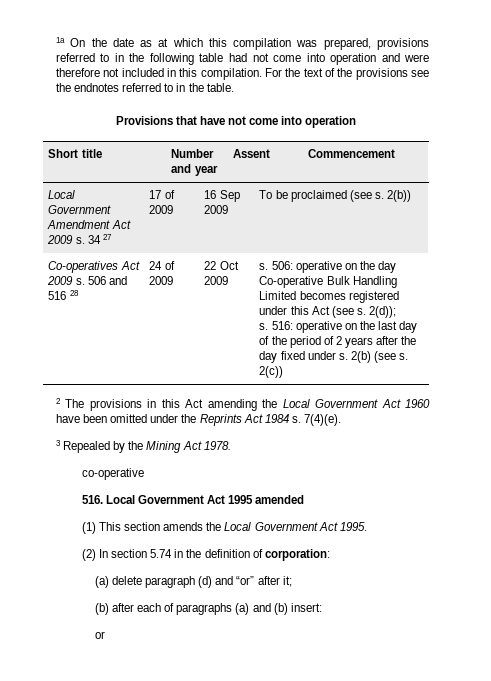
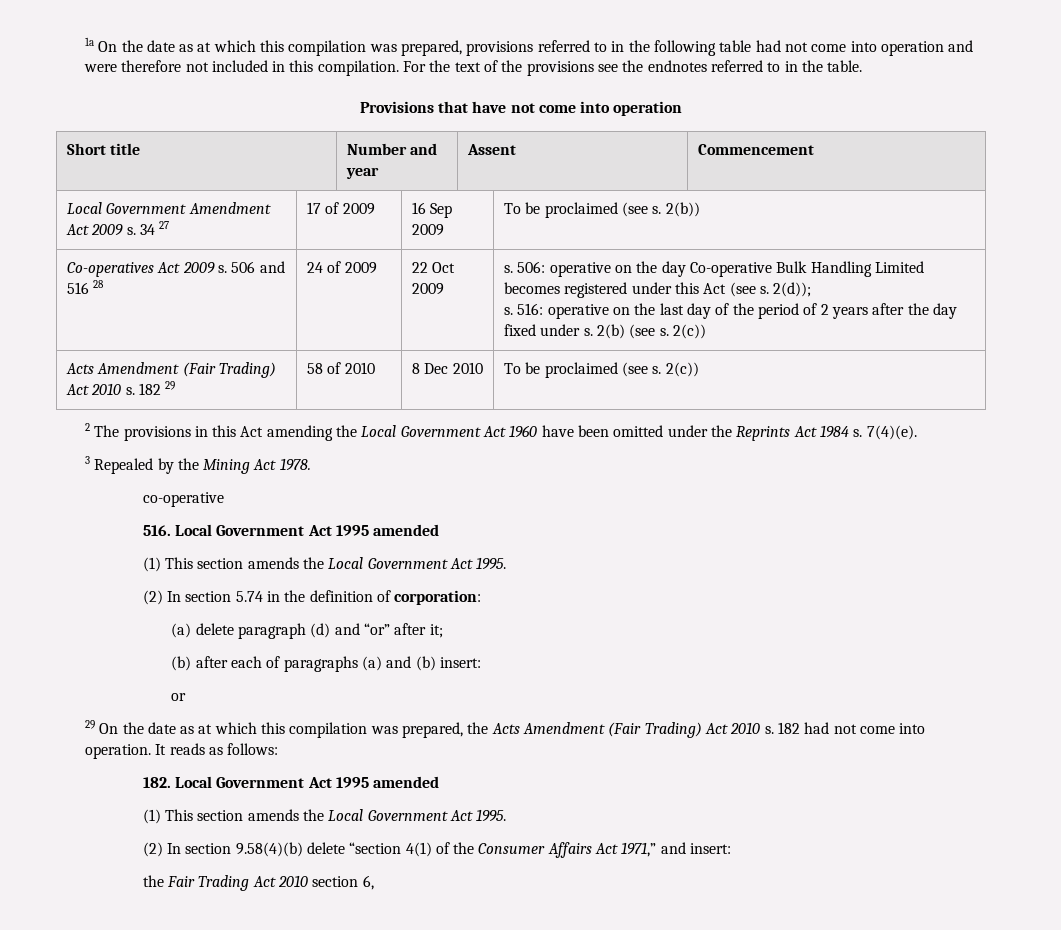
+ Acts Amendment (Fair Trading) Act 2010 s. 182 29 | 58 of 2010 | 8 Dec 2010 | To be proclaimed (see s. 2(c))
+ 29 On the date as at which this compilation was prepared, the Acts Amendment (Fair Trading) Act 2010 s. 182 had not come into operation. It reads as follows:
+ 182. Local Government Act 1995 amended
+ (1) This section amends the Local Government Act 1995.
+ (2) In section 9.58(4)(b) delete “section 4(1) of the Consumer Affairs Act 1971,” and insert:
+ the Fair Trading Act 2010 section 6,

